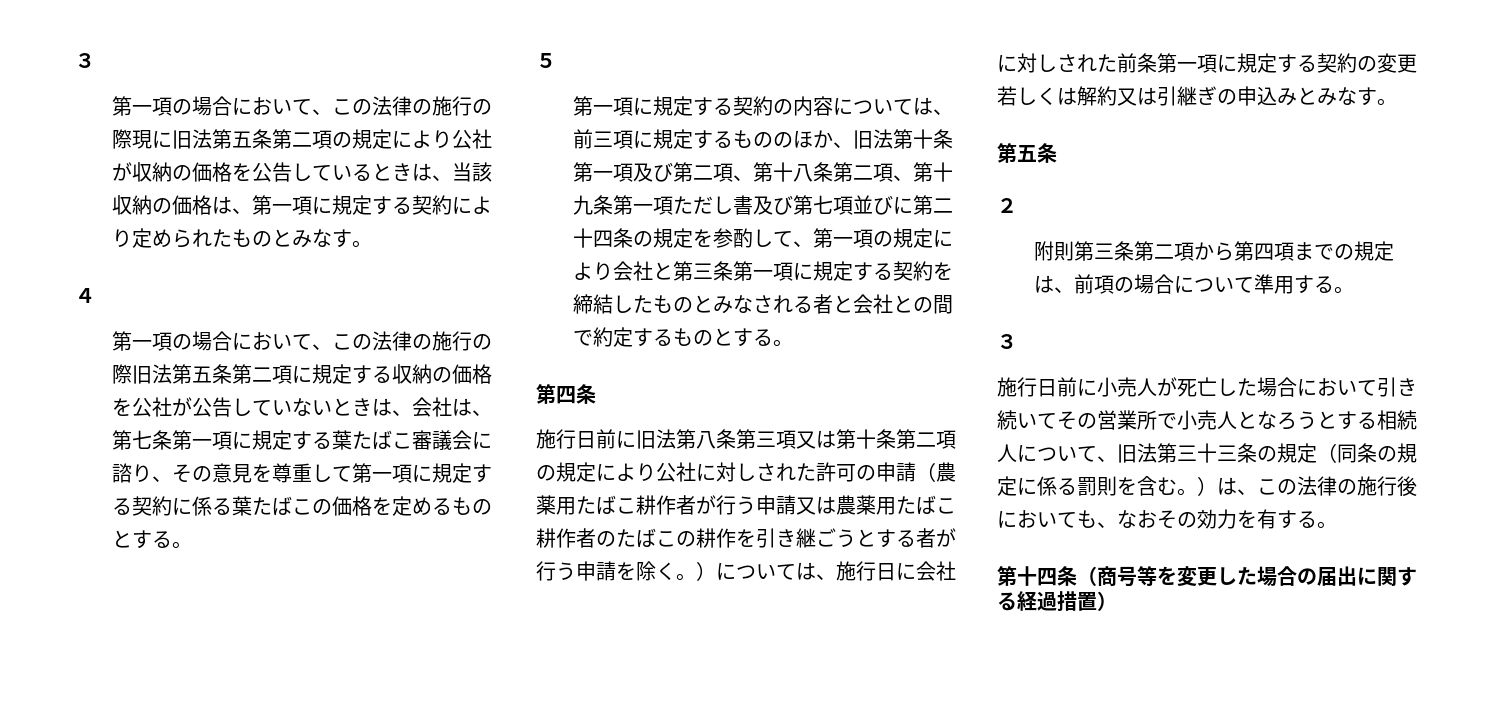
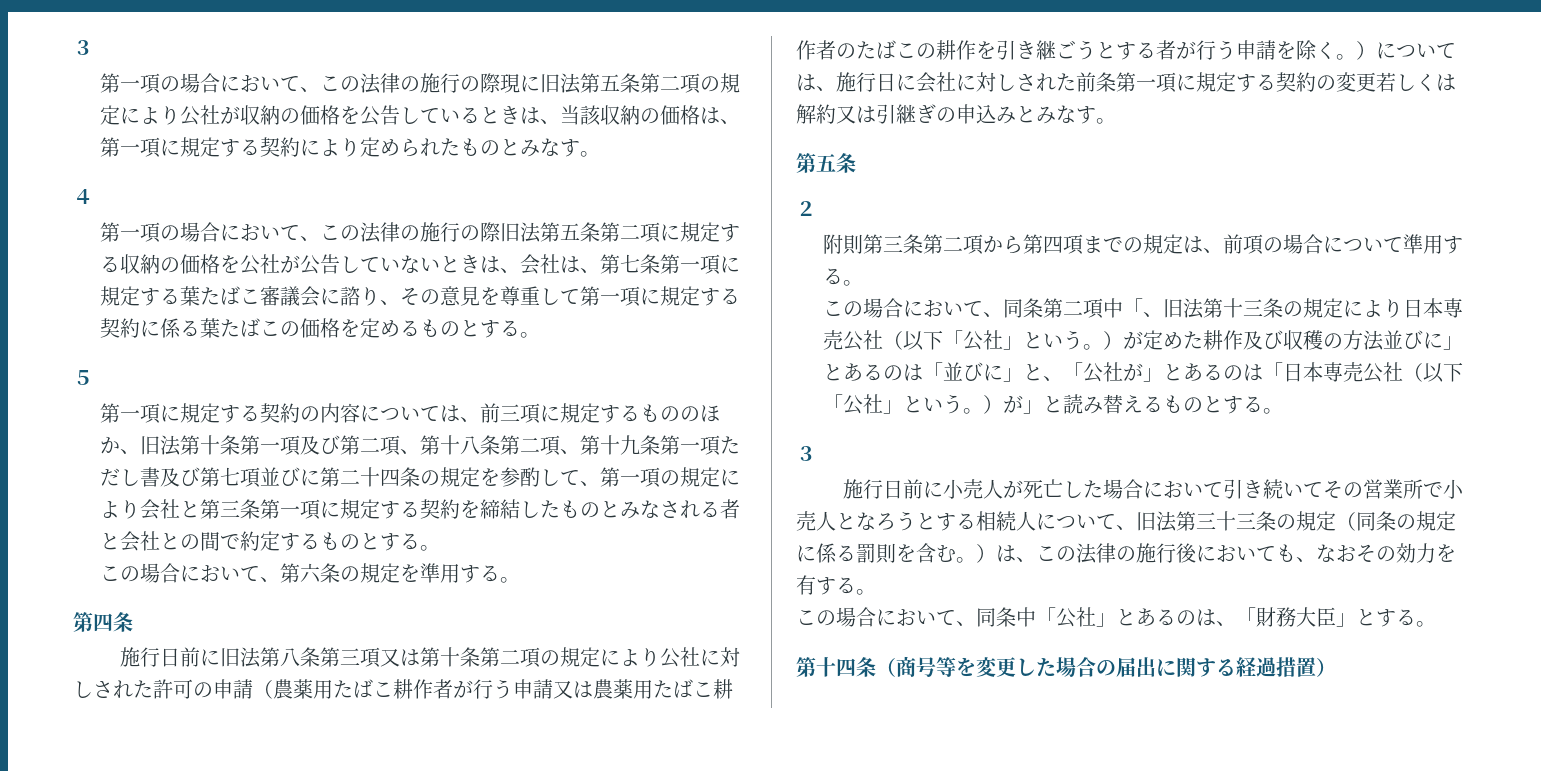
+ この場合において、第六条の規定を準用する。
+ この場合において、同条第二項中「、旧法第十三条の規定により日本専売公社（以下「公社」という。）が定めた耕作及び収穫の方法並びに」とあるのは「並びに」と、「公社が」とあるのは「日本専売公社（以下「公社」という。）が」と読み替えるものとする。
+ この場合において、同条中「公社」とあるのは、「財務大臣」とする。

